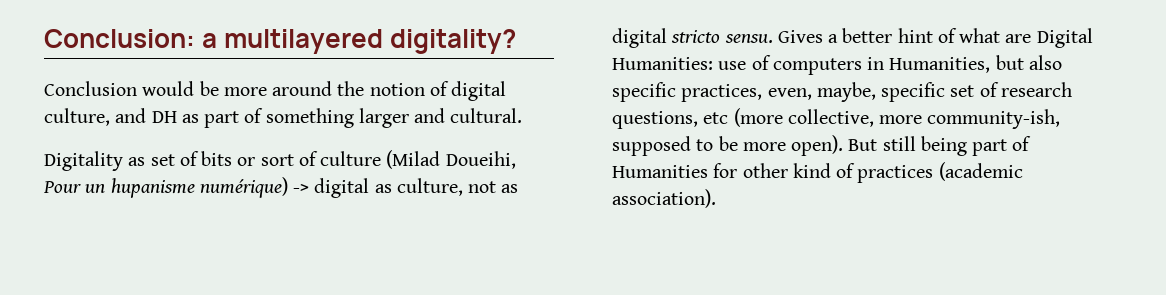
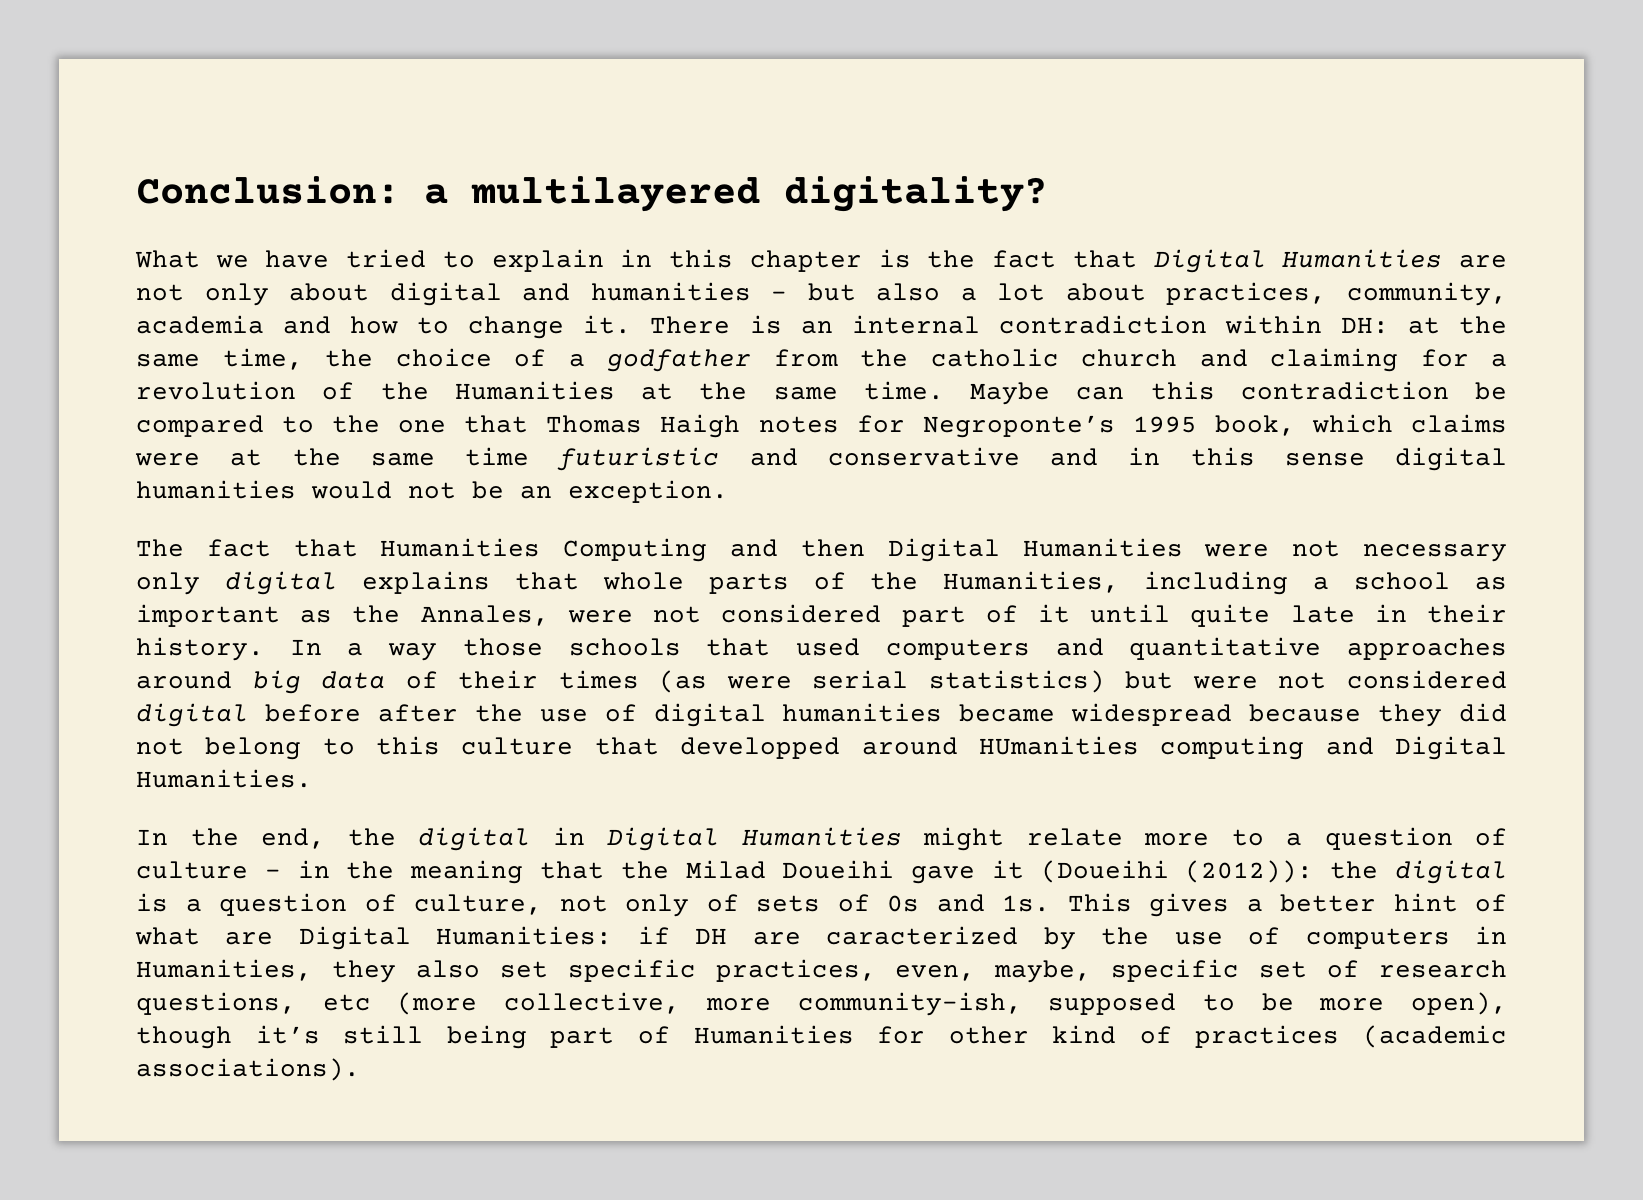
- Conclusion would be more around the notion of digital culture, and DH as part of something larger and cultural.
- Digitality as set of bits or sort of culture (Milad Doueihi, Pour un hupanisme numérique) -> digital as culture, not as digital stricto sensu. Gives a better hint of what are Digital Humanities: use of computers in Humanities, but also specific practices, even, maybe, specific set of research questions, etc (more collective, more community-ish, supposed to be more open). But still being part of Humanities for other kind of practices (academic association).
+ What we have tried to explain in this chapter is the fact that Digital Humanities are not only about digital and humanities – but also a lot about practices, community, academia and how to change it. There is an internal contradiction within DH: at the same time, the choice of a godfather from the catholic church and claiming for a revolution of the Humanities at the same time. Maybe can this contradiction be compared to the one that Thomas Haigh notes for Negroponte’s 1995 book, which claims were at the same time futuristic and conservative and in this sense digital humanities would not be an exception.
+ The fact that Humanities Computing and then Digital Humanities were not necessary only digital explains that whole parts of the Humanities, including a school as important as the Annales, were not considered part of it until quite late in their history. In a way those schools that used computers and quantitative approaches around big data of their times (as were serial statistics) but were not considered digital before after the use of digital humanities became widespread because they did not belong to this culture that developped around HUmanities computing and Digital Humanities.
+ In the end, the digital in Digital Humanities might relate more to a question of culture – in the meaning that the Milad Doueihi gave it (Doueihi (2012)): the digital is a question of culture, not only of sets of 0s and 1s. This gives a better hint of what are Digital Humanities: if DH are caracterized by the use of computers in Humanities, they also set specific practices, even, maybe, specific set of research questions, etc (more collective, more community-ish, supposed to be more open), though it’s still being part of Humanities for other kind of practices (academic associations).

